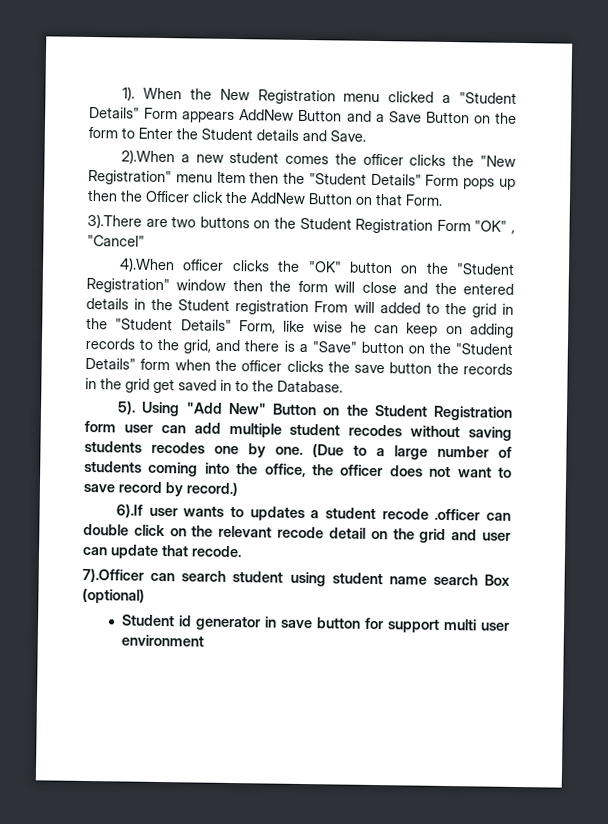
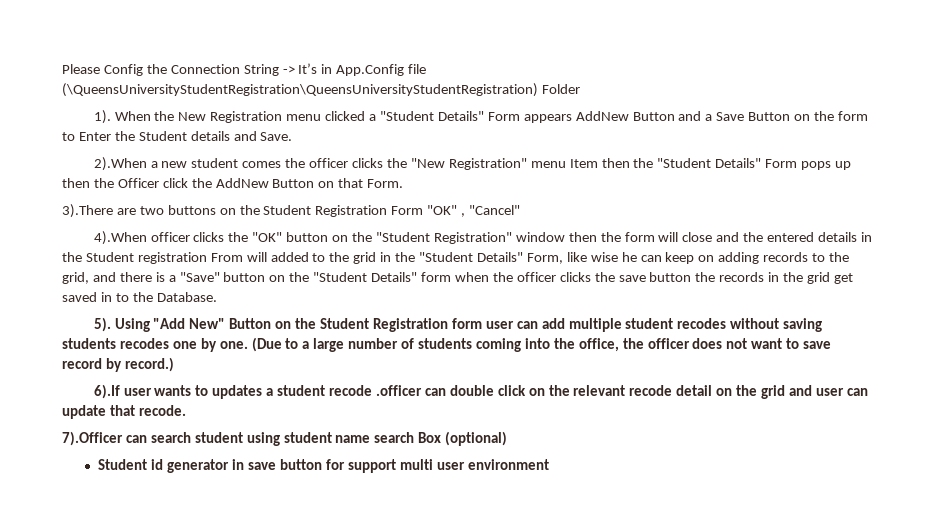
+ Please Config the Connection String -> It’s in App.Config file (\QueensUniversityStudentRegistration\QueensUniversityStudentRegistration) Folder

